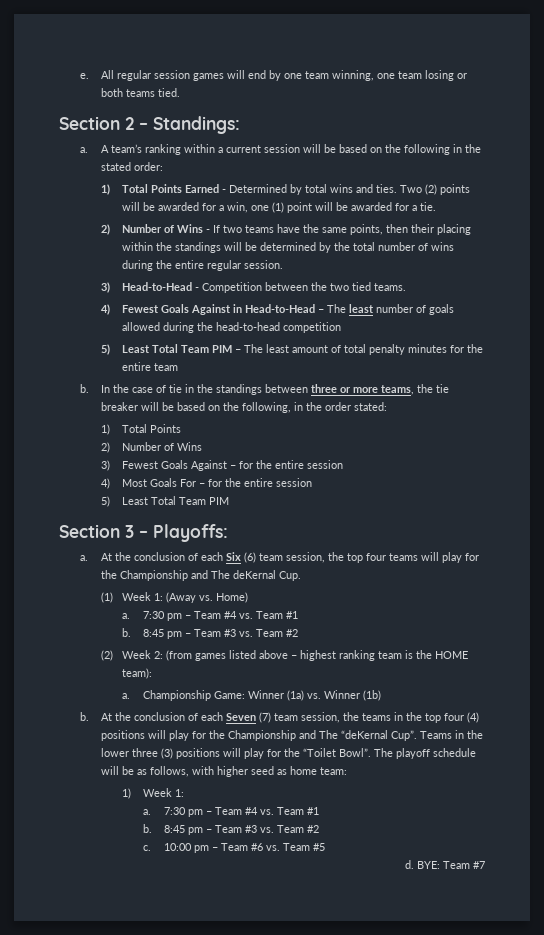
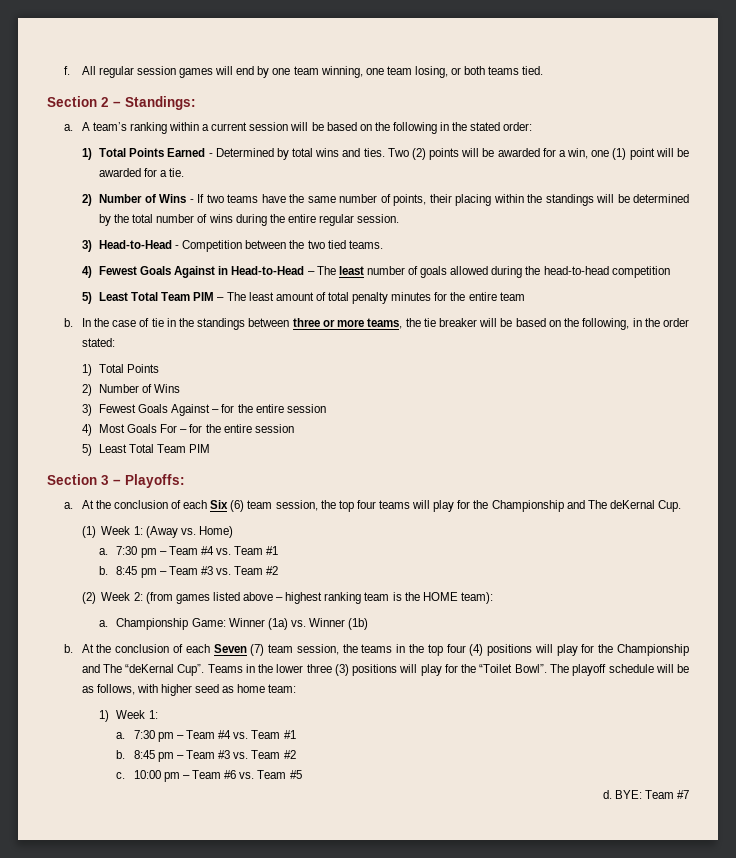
- e.
+ f.
- All regular session games will end by one team winning, one team losing or both teams tied.
+ All regular session games will end by one team winning, one team losing, or both teams tied.
- 2) Number of Wins - If two teams have the same points, then their placing within the standings will be determined by the total number of wins during the entire regular session.
+ 2) Number of Wins - If two teams have the same number of points, their placing within the standings will be determined by the total number of wins during the entire regular session.

